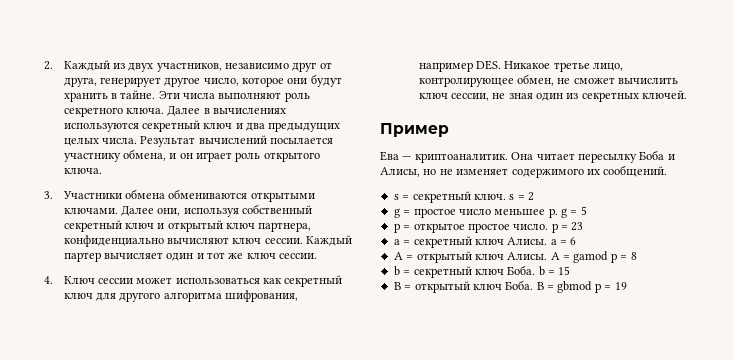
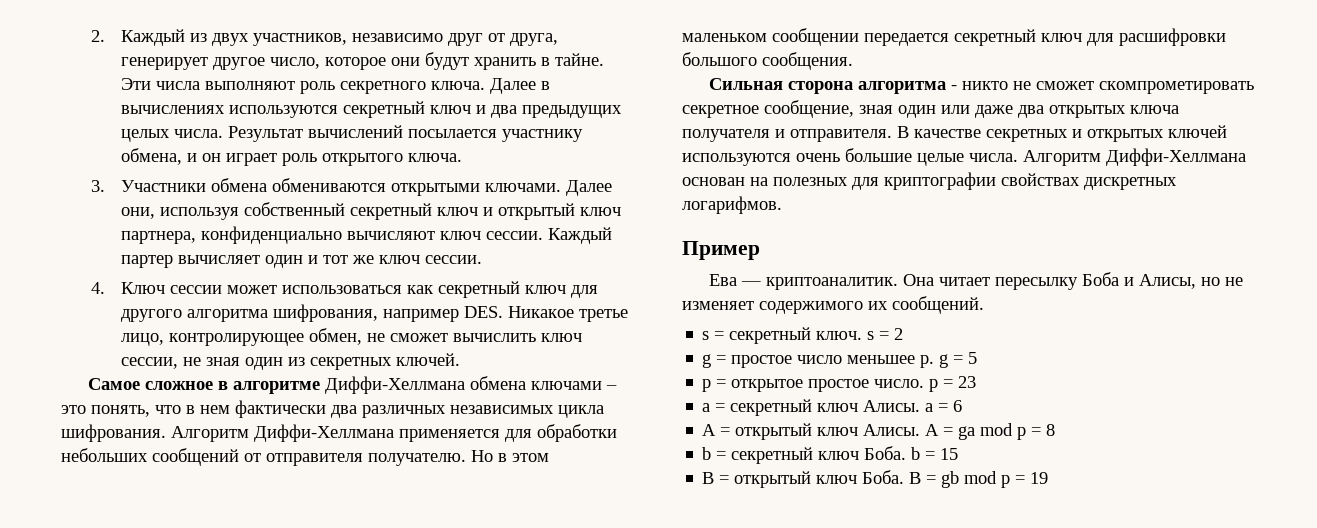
+ Самое сложное в алгоритме Диффи-Хеллмана обмена ключами – это понять, что в нем фактически два различных независимых цикла шифрования. Алгоритм Диффи-Хеллмана применяется для обработки небольших сообщений от отправителя получателю. Но в этом маленьком сообщении передается секретный ключ для расшифровки большого сообщения.
+ Сильная сторона алгоритма - никто не сможет скомпрометировать секретное сообщение, зная один или даже два открытых ключа получателя и отправителя. В качестве секретных и открытых ключей используются очень большие целые числа. Алгоритм Диффи-Хеллмана основан на полезных для криптографии свойствах дискретных логарифмов.
- A = gamod p = 8
+ A = ga mod p = 8
- B = gbmod p = 19
+ B = gb mod p = 19

